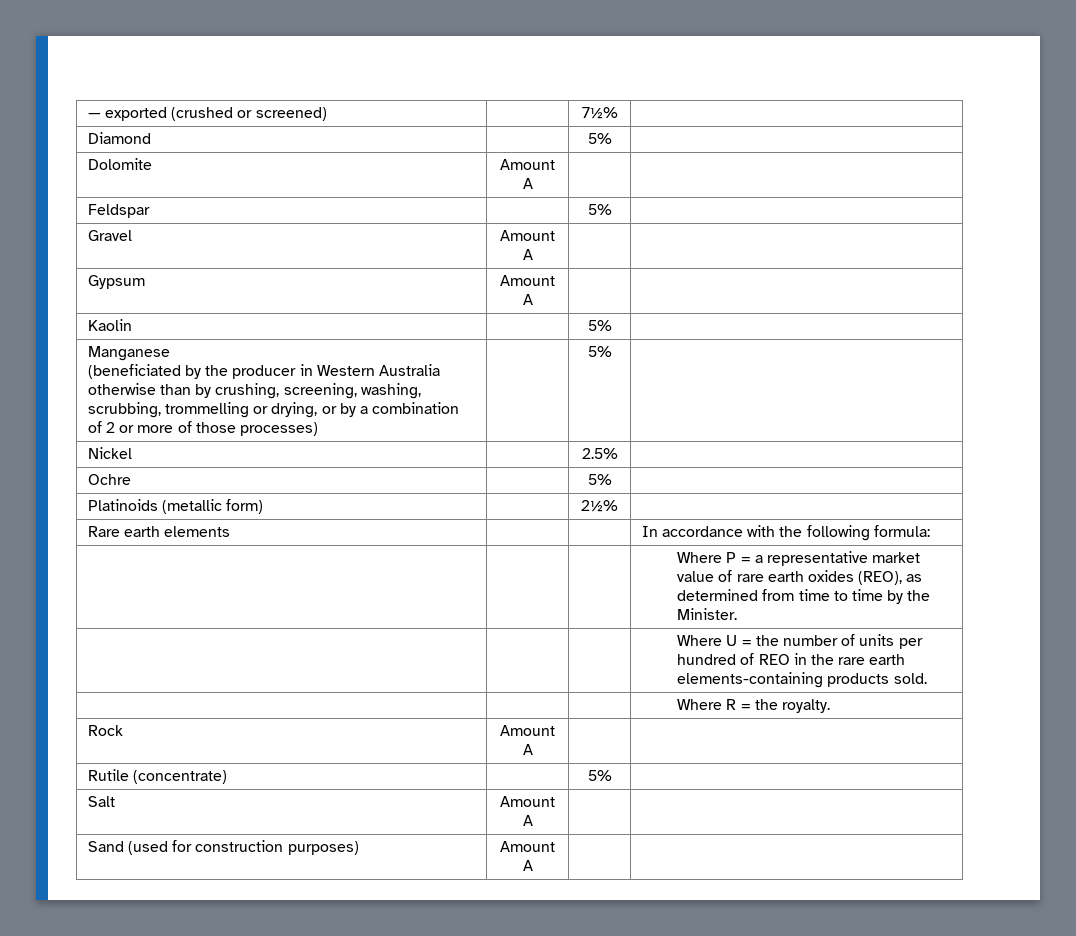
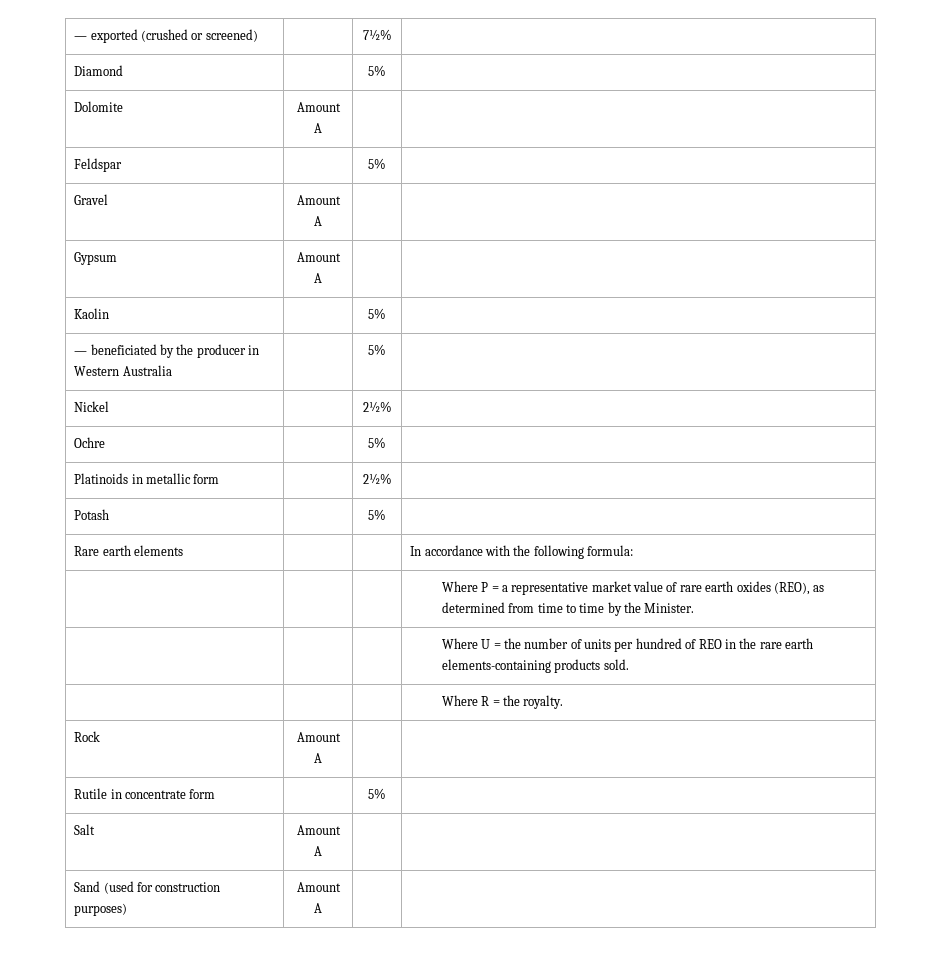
- Manganese
- (beneficiated by the producer in Western Australia otherwise than by crushing, screening, washing, scrubbing, trommelling or drying, or by a combination of 2 or more of those processes) | | 5% |
+ — beneficiated by the producer in Western Australia | | 5% |
- Nickel | | 2.5% |
+ Nickel | | 2½% |
- Platinoids (metallic form) | | 2½% |
+ Platinoids in metallic form | | 2½% |
+ Potash | | 5% |
- Rutile (concentrate) | | 5% |
+ Rutile in concentrate form | | 5% |

